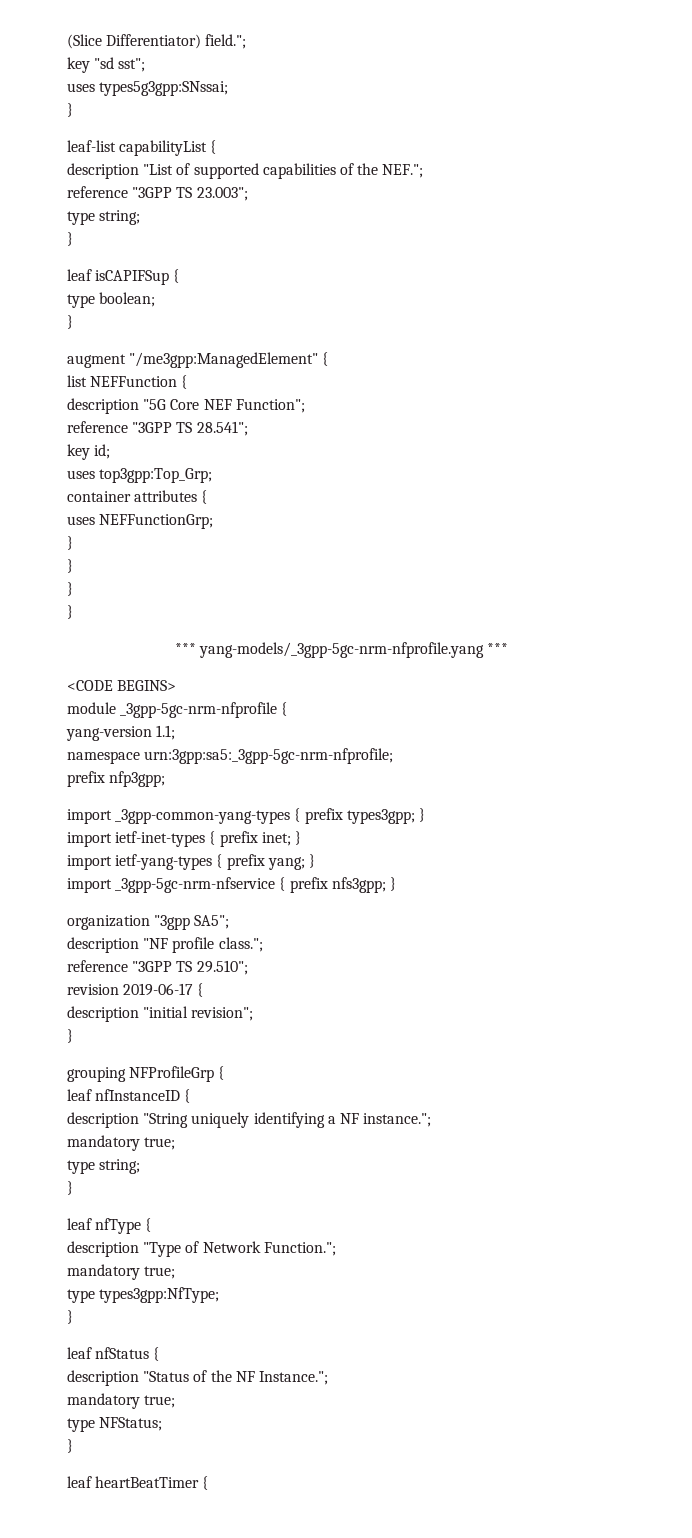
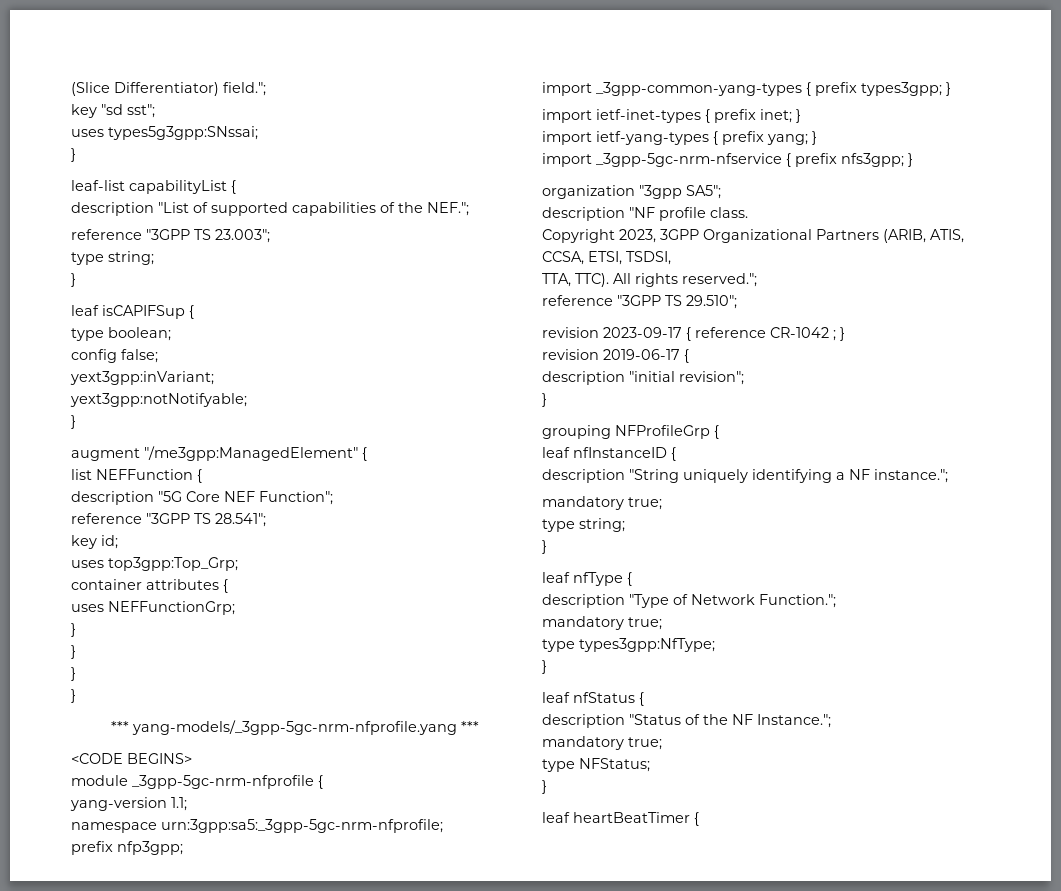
+ config false;
+ yext3gpp:inVariant;
+ yext3gpp:notNotifyable;
- description "NF profile class.";
+ description "NF profile class.
+ Copyright 2023, 3GPP Organizational Partners (ARIB, ATIS, CCSA, ETSI, TSDSI,
+ TTA, TTC). All rights reserved.";
  reference "3GPP TS 29.510";
+ revision 2023-09-17 { reference CR-1042 ; }

